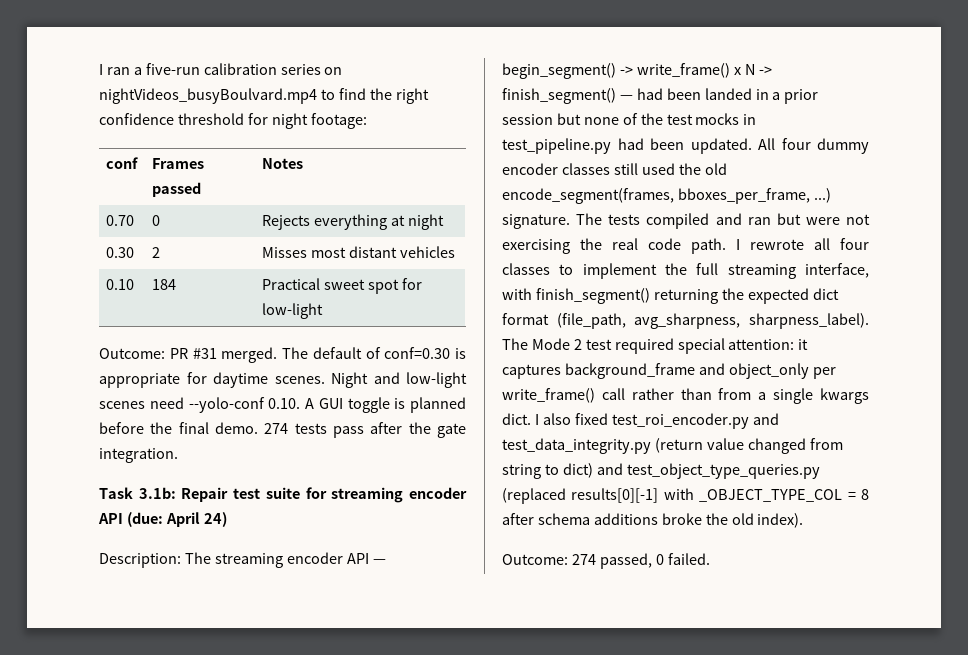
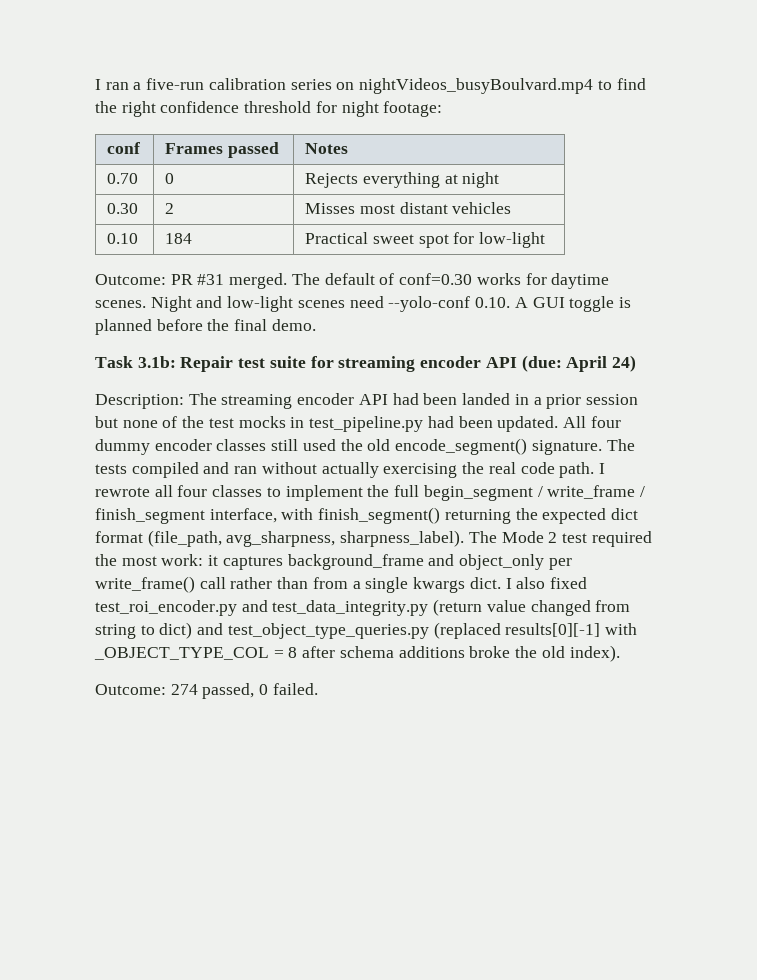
- The default of conf=0.30 is appropriate for daytime scenes.
+ The default of conf=0.30 works for daytime scenes.
- 274 tests pass after the gate integration.
- Description: The streaming encoder API — begin_segment() -> write_frame() x N -> finish_segment() — had been landed in a prior session but none of the test mocks in test_pipeline.py had been updated.
+ Description: The streaming encoder API had been landed in a prior session but none of the test mocks in test_pipeline.py had been updated.
- All four dummy encoder classes still used the old encode_segment(frames, bboxes_per_frame, ...) signature.
+ All four dummy encoder classes still used the old encode_segment() signature.
- The tests compiled and ran but were not exercising the real code path.
+ The tests compiled and ran without actually exercising the real code path.
- I rewrote all four classes to implement the full streaming interface, with finish_segment() returning the expected dict format (file_path, avg_sharpness, sharpness_label).
+ I rewrote all four classes to implement the full begin_segment / write_frame / finish_segment interface, with finish_segment() returning the expected dict format (file_path, avg_sharpness, sharpness_label).
- The Mode 2 test required special attention: it captures background_frame and object_only per write_frame() call rather than from a single kwargs dict.
+ The Mode 2 test required the most work: it captures background_frame and object_only per write_frame() call rather than from a single kwargs dict.

